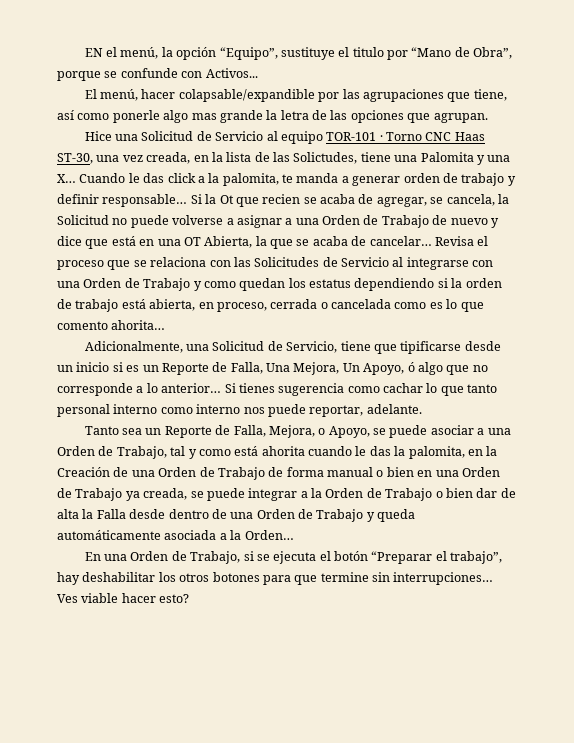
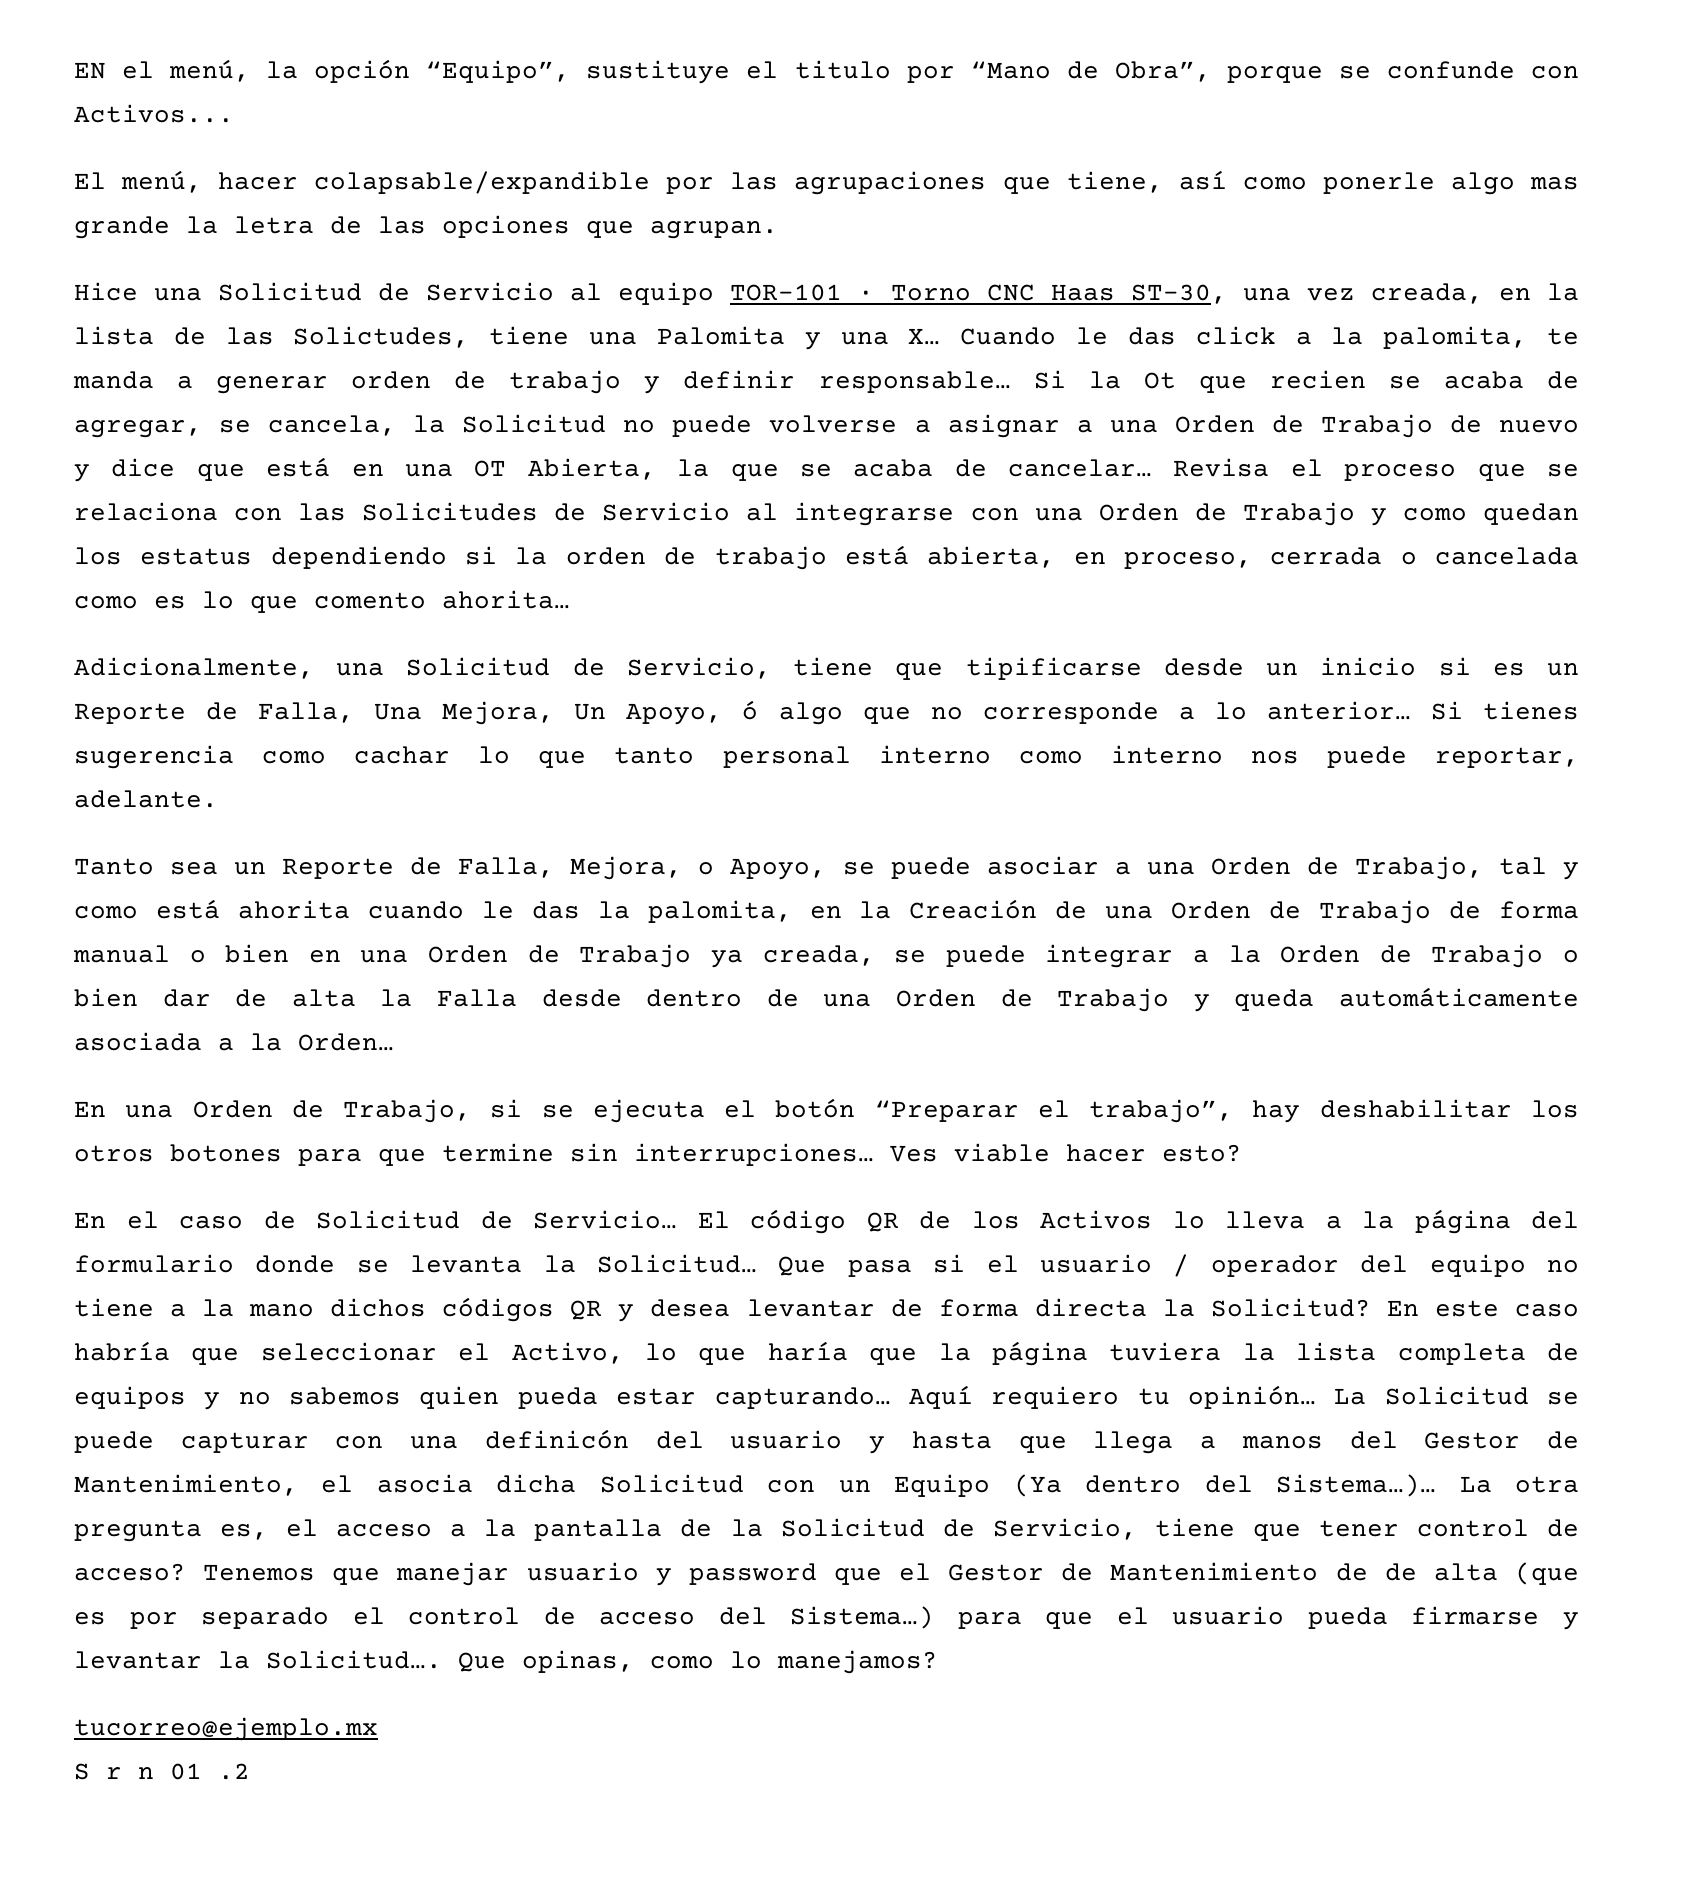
+ En el caso de Solicitud de Servicio… El código QR de los Activos lo lleva a la página del formulario donde se levanta la Solicitud… Que pasa si el usuario / operador del equipo no tiene a la mano dichos códigos QR y desea levantar de forma directa la Solicitud? En este caso habría que seleccionar el Activo, lo que haría que la página tuviera la lista completa de equipos y no sabemos quien pueda estar capturando… Aquí requiero tu opinión… La Solicitud se puede capturar con una definicón del usuario y hasta que llega a manos del Gestor de Mantenimiento, el asocia dicha Solicitud con un Equipo (Ya dentro del Sistema…)… La otra pregunta es, el acceso a la pantalla de la Solicitud de Servicio, tiene que tener control de acceso? Tenemos que manejar usuario y password que el Gestor de Mantenimiento de de alta (que es por separado el control de acceso del Sistema…) para que el usuario pueda firmarse y levantar la Solicitud…. Que opinas, como lo manejamos?
+ tucorreo@ejemplo.mx
+ S r n 01 .2

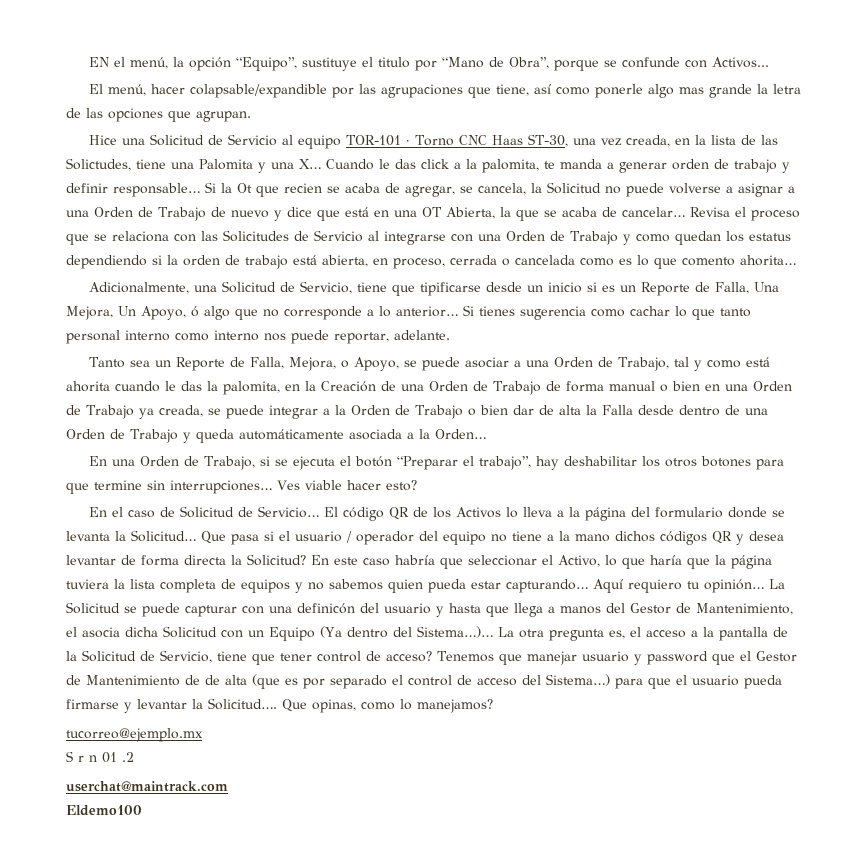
+ userchat@maintrack.com
+ Eldemo100

